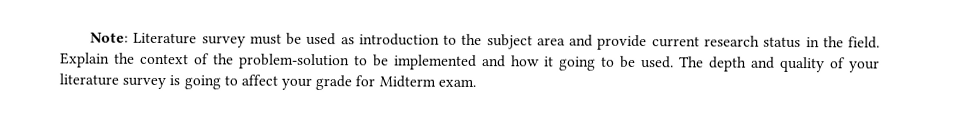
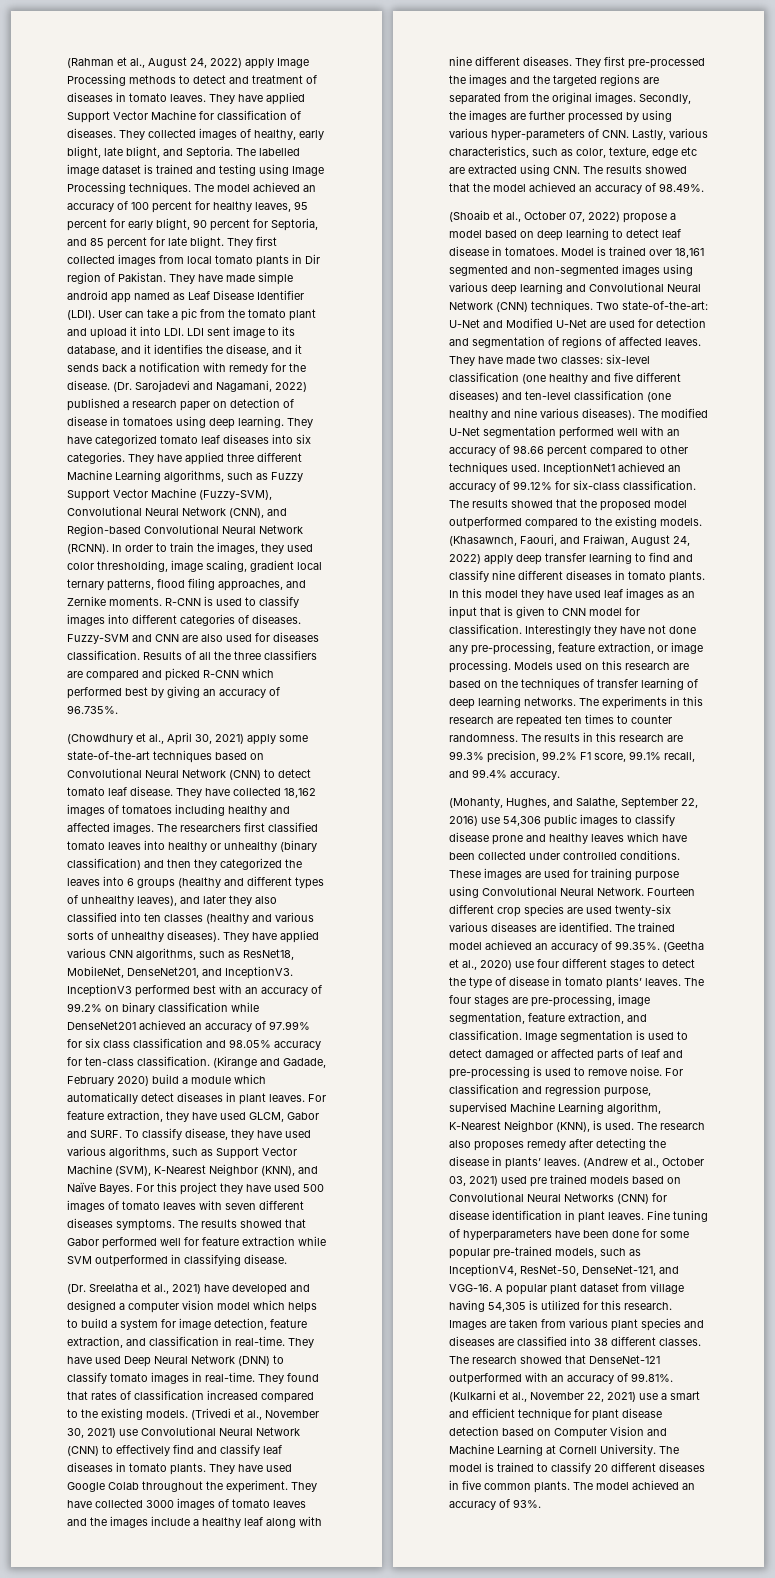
- Note: Literature survey must be used as introduction to the subject area and provide current research status in the field. Explain the context of the problem-solution to be implemented and how it going to be used. The depth and quality of your literature survey is going to affect your grade for Midterm exam.
+ (Rahman et al., August 24, 2022) apply Image Processing methods to detect and treatment of diseases in tomato leaves. They have applied Support Vector Machine for classification of diseases. They collected images of healthy, early blight, late blight, and Septoria. The labelled image dataset is trained and testing using Image Processing techniques. The model achieved an accuracy of 100 percent for healthy leaves, 95 percent for early blight, 90 percent for Septoria, and 85 percent for late blight. They first collected images from local tomato plants in Dir region of Pakistan. They have made simple android app named as Leaf Disease Identifier (LDI). User can take a pic from the tomato plant and upload it into LDI. LDI sent image to its database, and it identifies the disease, and it sends back a notification with remedy for the disease. (Dr. Sarojadevi and Nagamani, 2022) published a research paper on detection of disease in tomatoes using deep learning. They have categorized tomato leaf diseases into six categories. They have applied three different Machine Learning algorithms, such as Fuzzy Support Vector Machine (Fuzzy-SVM), Convolutional Neural Network (CNN), and Region-based Convolutional Neural Network (RCNN). In order to train the images, they used color thresholding, image scaling, gradient local ternary patterns, flood filing approaches, and Zernike moments. R-CNN is used to classify images into different categories of diseases. Fuzzy-SVM and CNN are also used for diseases classification. Results of all the three classifiers are compared and picked R-CNN which performed best by giving an accuracy of 96.735%.
+ (Chowdhury et al., April 30, 2021) apply some state-of-the-art techniques based on Convolutional Neural Network (CNN) to detect tomato leaf disease. They have collected 18,162 images of tomatoes including healthy and affected images. The researchers first classified tomato leaves into healthy or unhealthy (binary classification) and then they categorized the leaves into 6 groups (healthy and different types of unhealthy leaves), and later they also classified into ten classes (healthy and various sorts of unhealthy diseases). They have applied various CNN algorithms, such as ResNet18, MobileNet, DenseNet201, and InceptionV3. InceptionV3 performed best with an accuracy of 99.2% on binary classification while DenseNet201 achieved an accuracy of 97.99% for six class classification and 98.05% accuracy for ten-class classification. (Kirange and Gadade, February 2020) build a module which automatically detect diseases in plant leaves. For feature extraction, they have used GLCM, Gabor and SURF. To classify disease, they have used various algorithms, such as Support Vector Machine (SVM), K-Nearest Neighbor (KNN), and Naïve Bayes. For this project they have used 500 images of tomato leaves with seven different diseases symptoms. The results showed that Gabor performed well for feature extraction while SVM outperformed in classifying disease.
+ (Dr. Sreelatha et al., 2021) have developed and designed a computer vision model which helps to build a system for image detection, feature extraction, and classification in real-time. They have used Deep Neural Network (DNN) to classify tomato images in real-time. They found that rates of classification increased compared to the existing models. (Trivedi et al., November 30, 2021) use Convolutional Neural Network (CNN) to effectively find and classify leaf diseases in tomato plants. They have used Google Colab throughout the experiment. They have collected 3000 images of tomato leaves and the images include a healthy leaf along with nine different diseases. They first pre-processed the images and the targeted regions are separated from the original images. Secondly, the images are further processed by using various hyper-parameters of CNN. Lastly, various characteristics, such as color, texture, edge etc are extracted using CNN. The results showed that the model achieved an accuracy of 98.49%.
+ (Shoaib et al., October 07, 2022) propose a model based on deep learning to detect leaf disease in tomatoes. Model is trained over 18,161 segmented and non-segmented images using various deep learning and Convolutional Neural Network (CNN) techniques. Two state-of-the-art: U-Net and Modified U-Net are used for detection and segmentation of regions of affected leaves. They have made two classes: six-level classification (one healthy and five different diseases) and ten-level classification (one healthy and nine various diseases). The modified U-Net segmentation performed well with an accuracy of 98.66 percent compared to other techniques used. InceptionNet1 achieved an accuracy of 99.12% for six-class classification. The results showed that the proposed model outperformed compared to the existing models. (Khasawnch, Faouri, and Fraiwan, August 24, 2022) apply deep transfer learning to find and classify nine different diseases in tomato plants. In this model they have used leaf images as an input that is given to CNN model for classification. Interestingly they have not done any pre-processing, feature extraction, or image processing. Models used on this research are based on the techniques of transfer learning of deep learning networks. The experiments in this research are repeated ten times to counter randomness. The results in this research are 99.3% precision, 99.2% F1 score, 99.1% recall, and 99.4% accuracy.
+ (Mohanty, Hughes, and Salathe, September 22, 2016) use 54,306 public images to classify disease prone and healthy leaves which have been collected under controlled conditions. These images are used for training purpose using Convolutional Neural Network. Fourteen different crop species are used twenty-six various diseases are identified. The trained model achieved an accuracy of 99.35%. (Geetha et al., 2020) use four different stages to detect the type of disease in tomato plants’ leaves. The four stages are pre-processing, image segmentation, feature extraction, and classification. Image segmentation is used to detect damaged or affected parts of leaf and pre-processing is used to remove noise. For classification and regression purpose, supervised Machine Learning algorithm, K-Nearest Neighbor (KNN), is used. The research also proposes remedy after detecting the disease in plants’ leaves. (Andrew et al., October 03, 2021) used pre trained models based on Convolutional Neural Networks (CNN) for disease identification in plant leaves. Fine tuning of hyperparameters have been done for some popular pre-trained models, such as InceptionV4, ResNet-50, DenseNet-121, and VGG-16. A popular plant dataset from village having 54,305 is utilized for this research. Images are taken from various plant species and diseases are classified into 38 different classes. The research showed that DenseNet-121 outperformed with an accuracy of 99.81%. (Kulkarni et al., November 22, 2021) use a smart and efficient technique for plant disease detection based on Computer Vision and Machine Learning at Cornell University. The model is trained to classify 20 different diseases in five common plants. The model achieved an accuracy of 93%.

